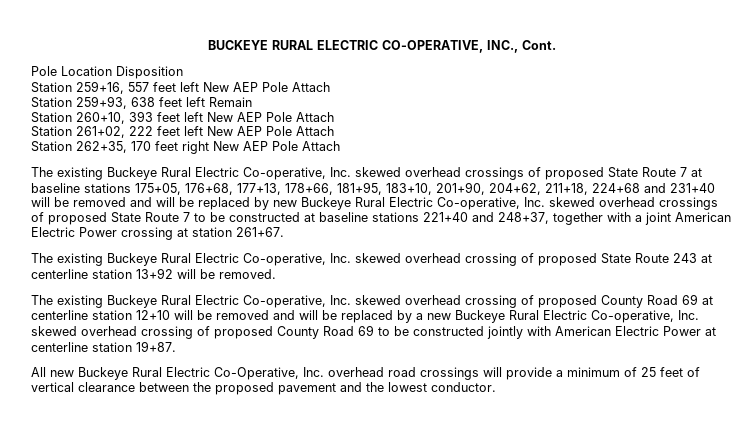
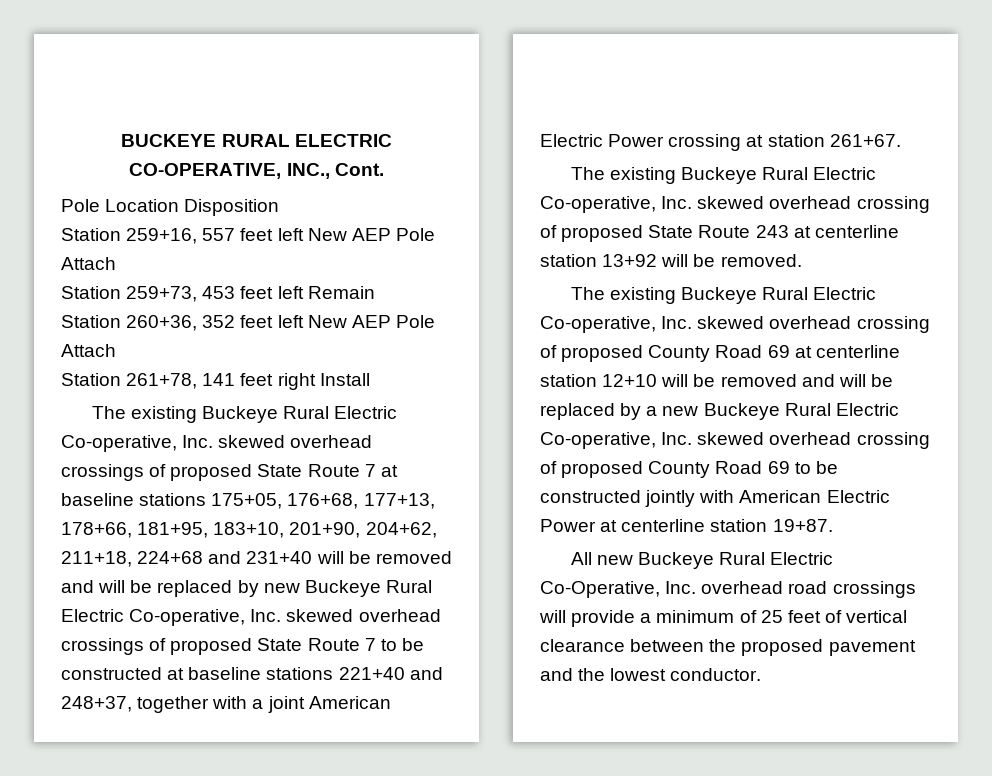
- Station 259+93, 638 feet left Remain
+ Station 259+73, 453 feet left Remain
- Station 260+10, 393 feet left New AEP Pole Attach
- Station 261+02, 222 feet left New AEP Pole Attach
- Station 262+35, 170 feet right New AEP Pole Attach
+ Station 260+36, 352 feet left New AEP Pole Attach
+ Station 261+78, 141 feet right Install

